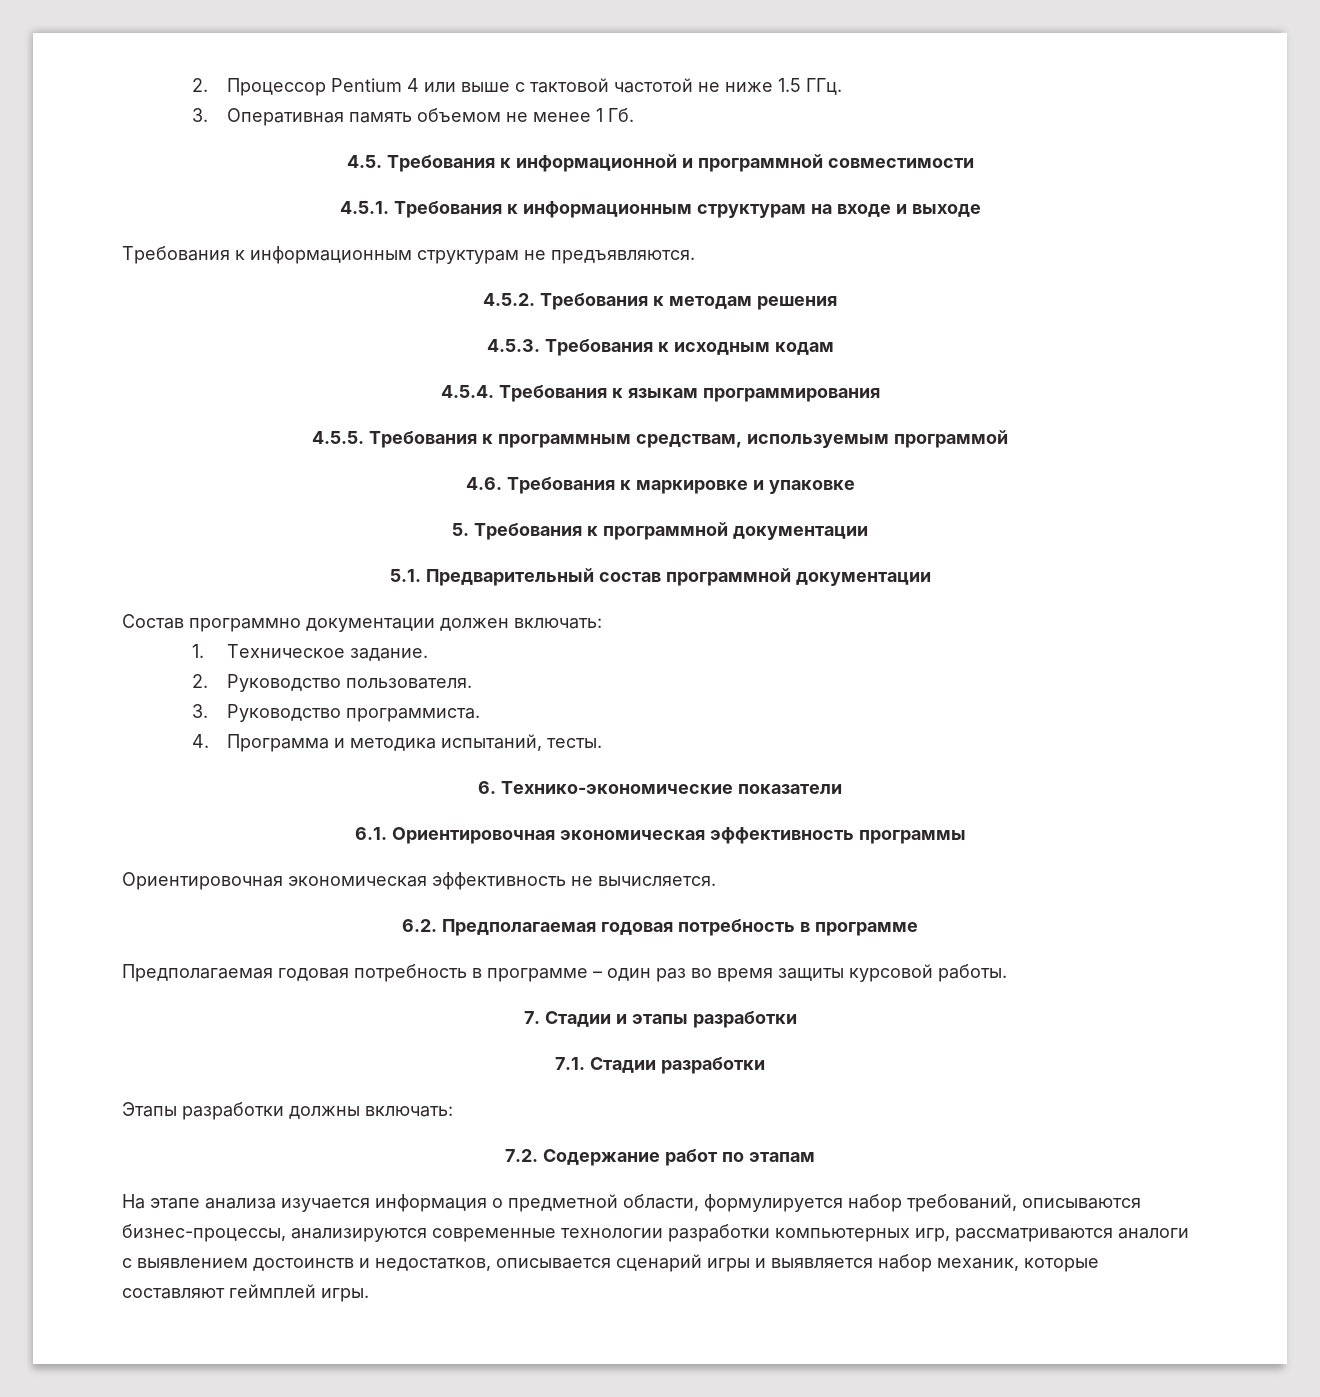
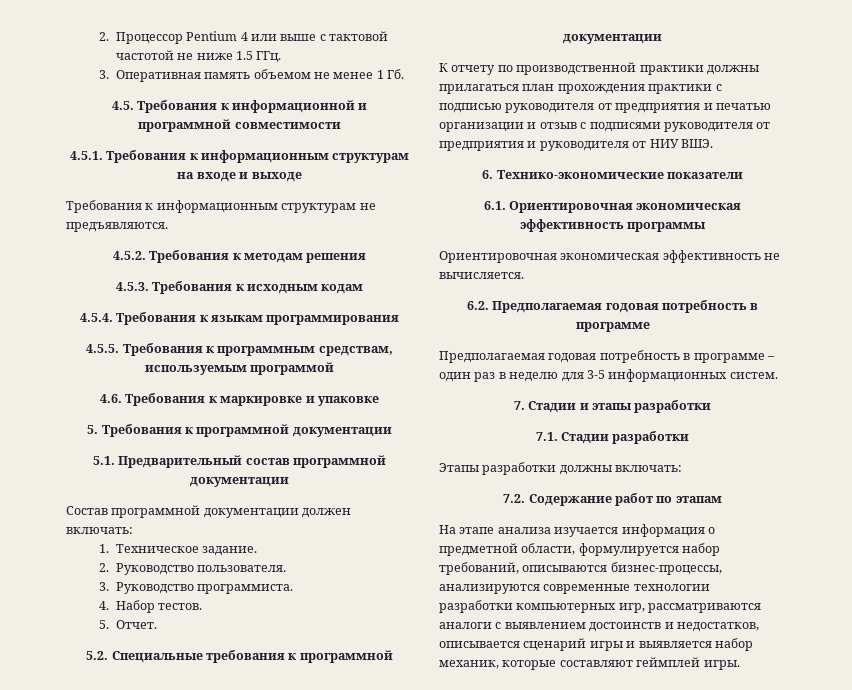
- Состав программно документации должен включать:
+ Состав программной документации должен включать:
- 4. Программа и методика испытаний, тесты.
+ 4. Набор тестов.
+ 5. Отчет.
+ 5.2. Специальные требования к программной документации
+ К отчету по производственной практики должны прилагаться план прохождения практики с подписью руководителя от предприятия и печатью организации и отзыв с подписями руководителя от предприятия и руководителя от НИУ ВШЭ.
- Предполагаемая годовая потребность в программе – один раз во время защиты курсовой работы.
+ Предполагаемая годовая потребность в программе – один раз в неделю для 3-5 информационных систем.

